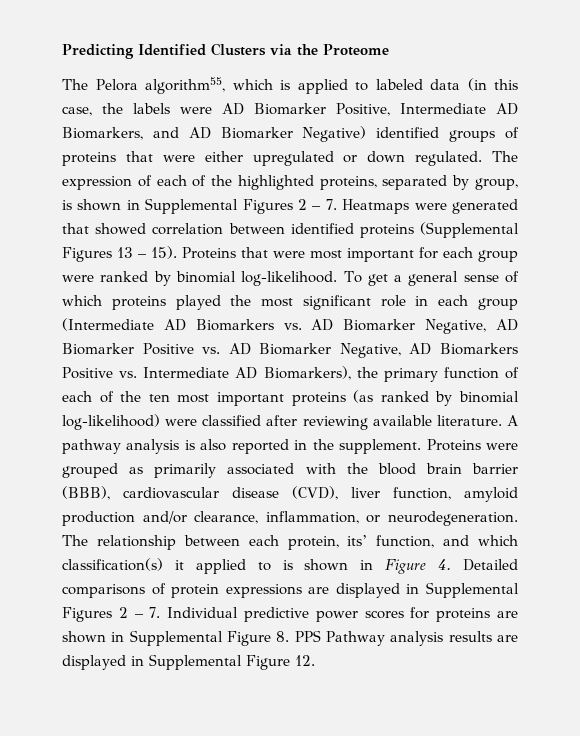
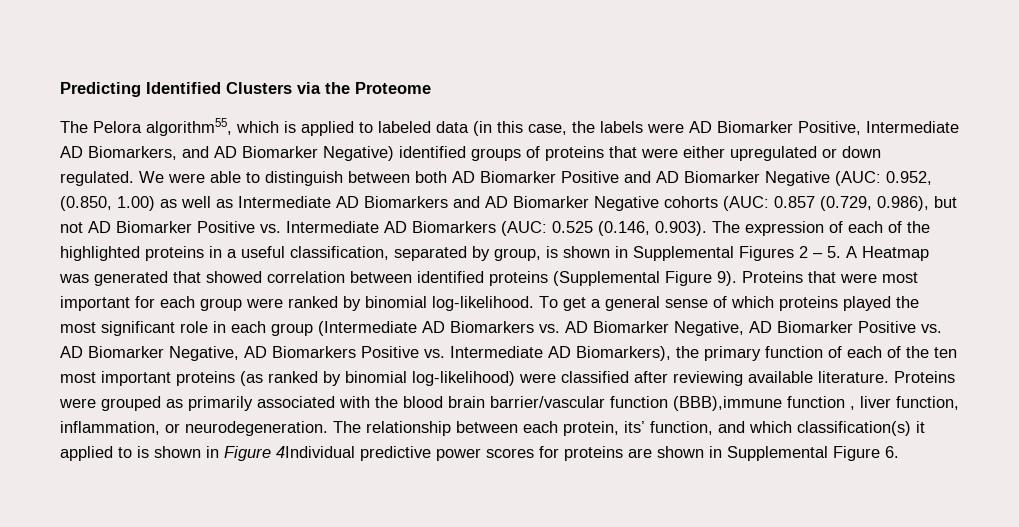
- The expression of each of the highlighted proteins, separated by group, is shown in Supplemental Figures 2 – 7. Heatmaps were generated that showed correlation between identified proteins (Supplemental Figures 13 – 15).
+ We were able to distinguish between both AD Biomarker Positive and AD Biomarker Negative (AUC: 0.952, (0.850, 1.00) as well as Intermediate AD Biomarkers and AD Biomarker Negative cohorts (AUC: 0.857 (0.729, 0.986), but not AD Biomarker Positive vs. Intermediate AD Biomarkers (AUC: 0.525 (0.146, 0.903). The expression of each of the highlighted proteins in a useful classification, separated by group, is shown in Supplemental Figures 2 – 5. A Heatmap was generated that showed correlation between identified proteins (Supplemental Figure 9).
- A pathway analysis is also reported in the supplement.
- Proteins were grouped as primarily associated with the blood brain barrier (BBB), cardiovascular disease (CVD), liver function, amyloid production and/or clearance, inflammation, or neurodegeneration.
+ Proteins were grouped as primarily associated with the blood brain barrier/vascular function (BBB),immune function , liver function, inflammation, or neurodegeneration.
- The relationship between each protein, its’ function, and which classification(s) it applied to is shown in Figure 4. Detailed comparisons of protein expressions are displayed in Supplemental Figures 2 – 7. Individual predictive power scores for proteins are shown in Supplemental Figure 8. PPS Pathway analysis results are displayed in Supplemental Figure 12.
+ The relationship between each protein, its’ function, and which classification(s) it applied to is shown in Figure 4Individual predictive power scores for proteins are shown in Supplemental Figure 6.

